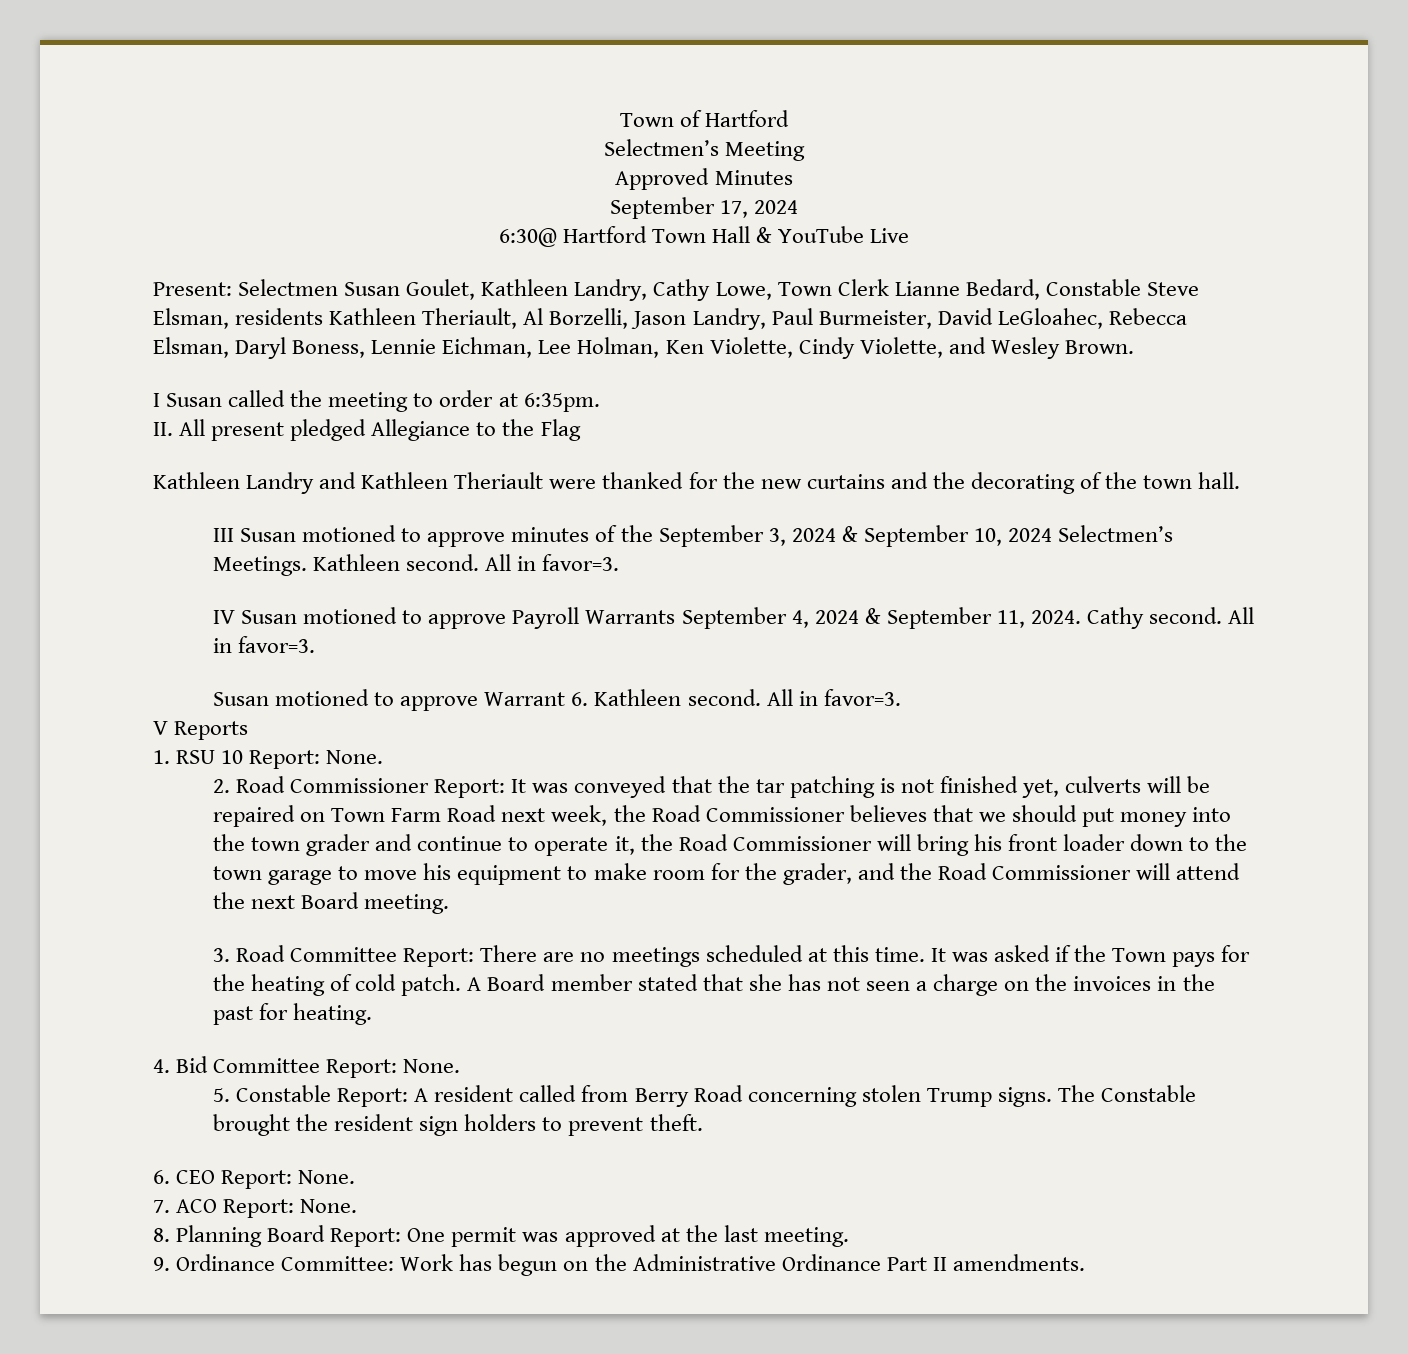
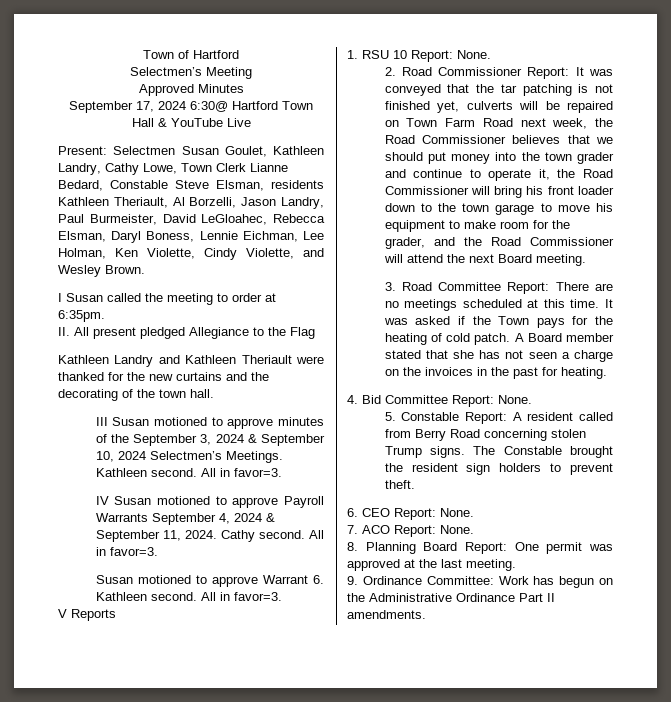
- September 17, 2024
- 6:30@ Hartford Town Hall & YouTube Live
+ September 17, 2024 6:30@ Hartford Town Hall & YouTube Live

